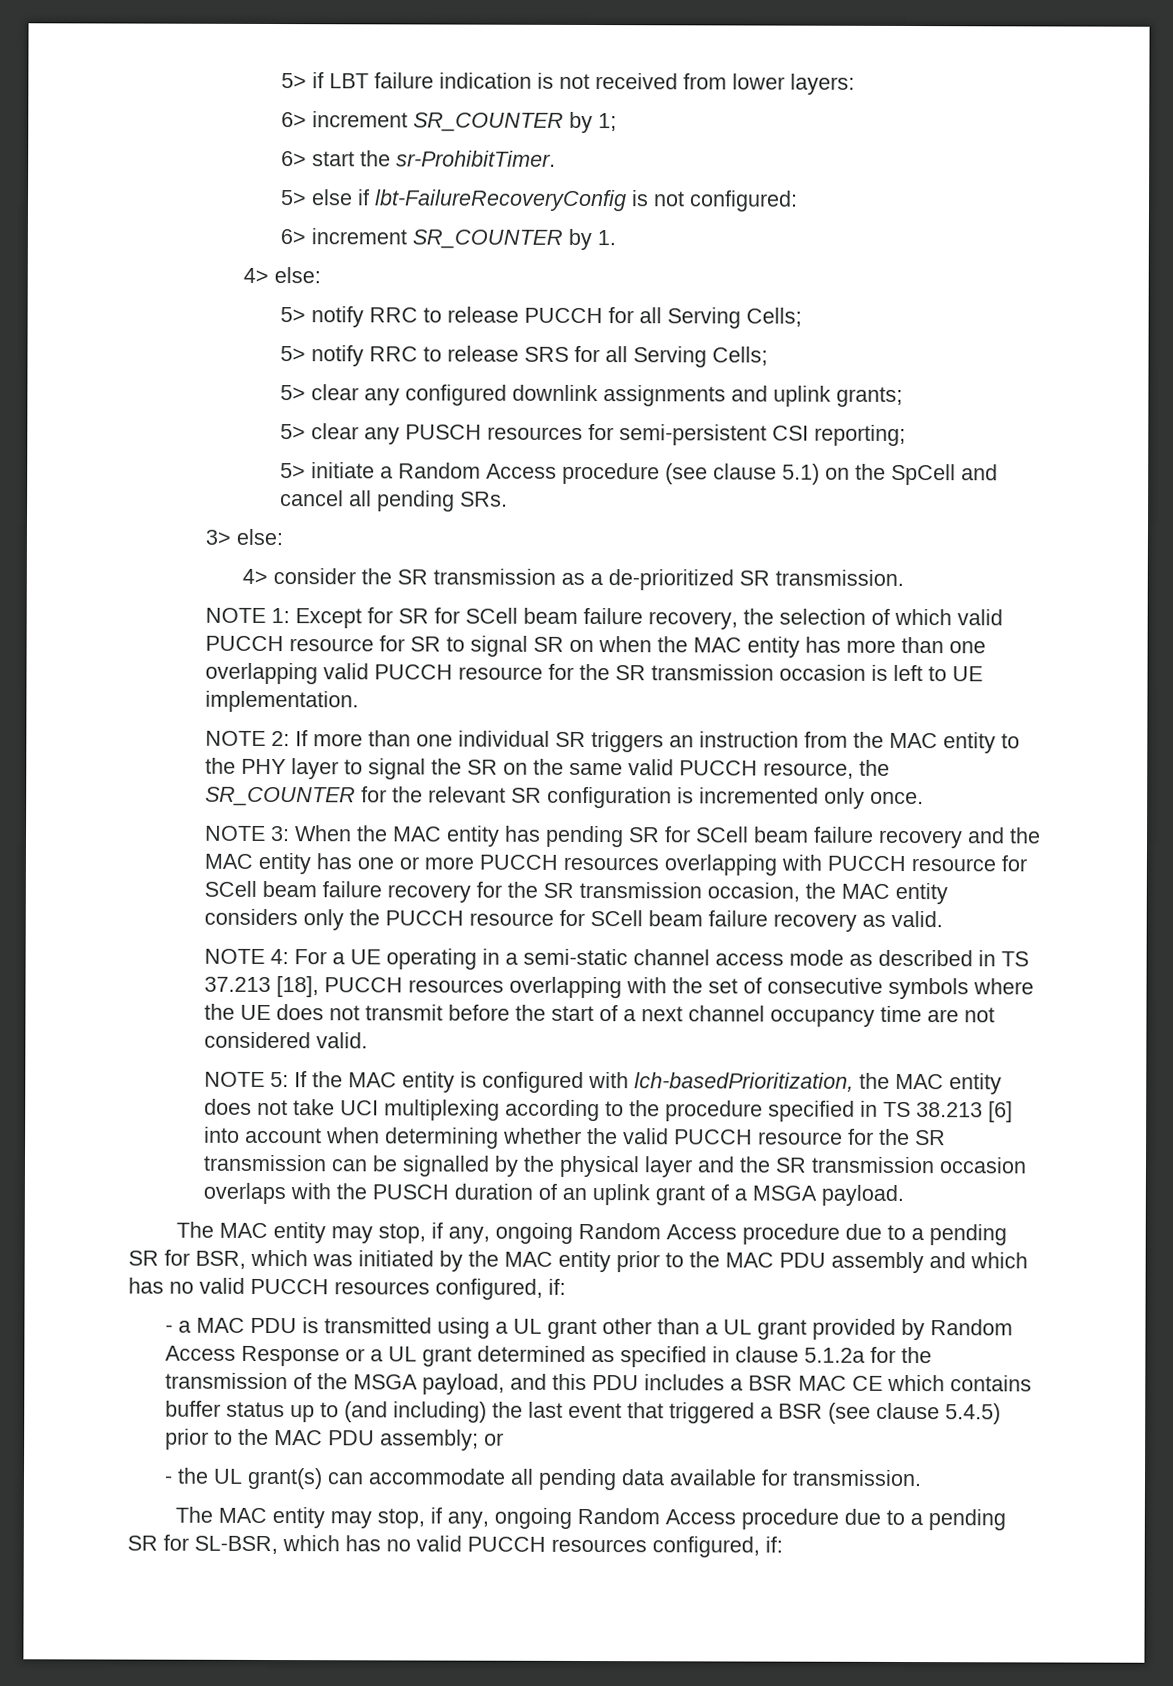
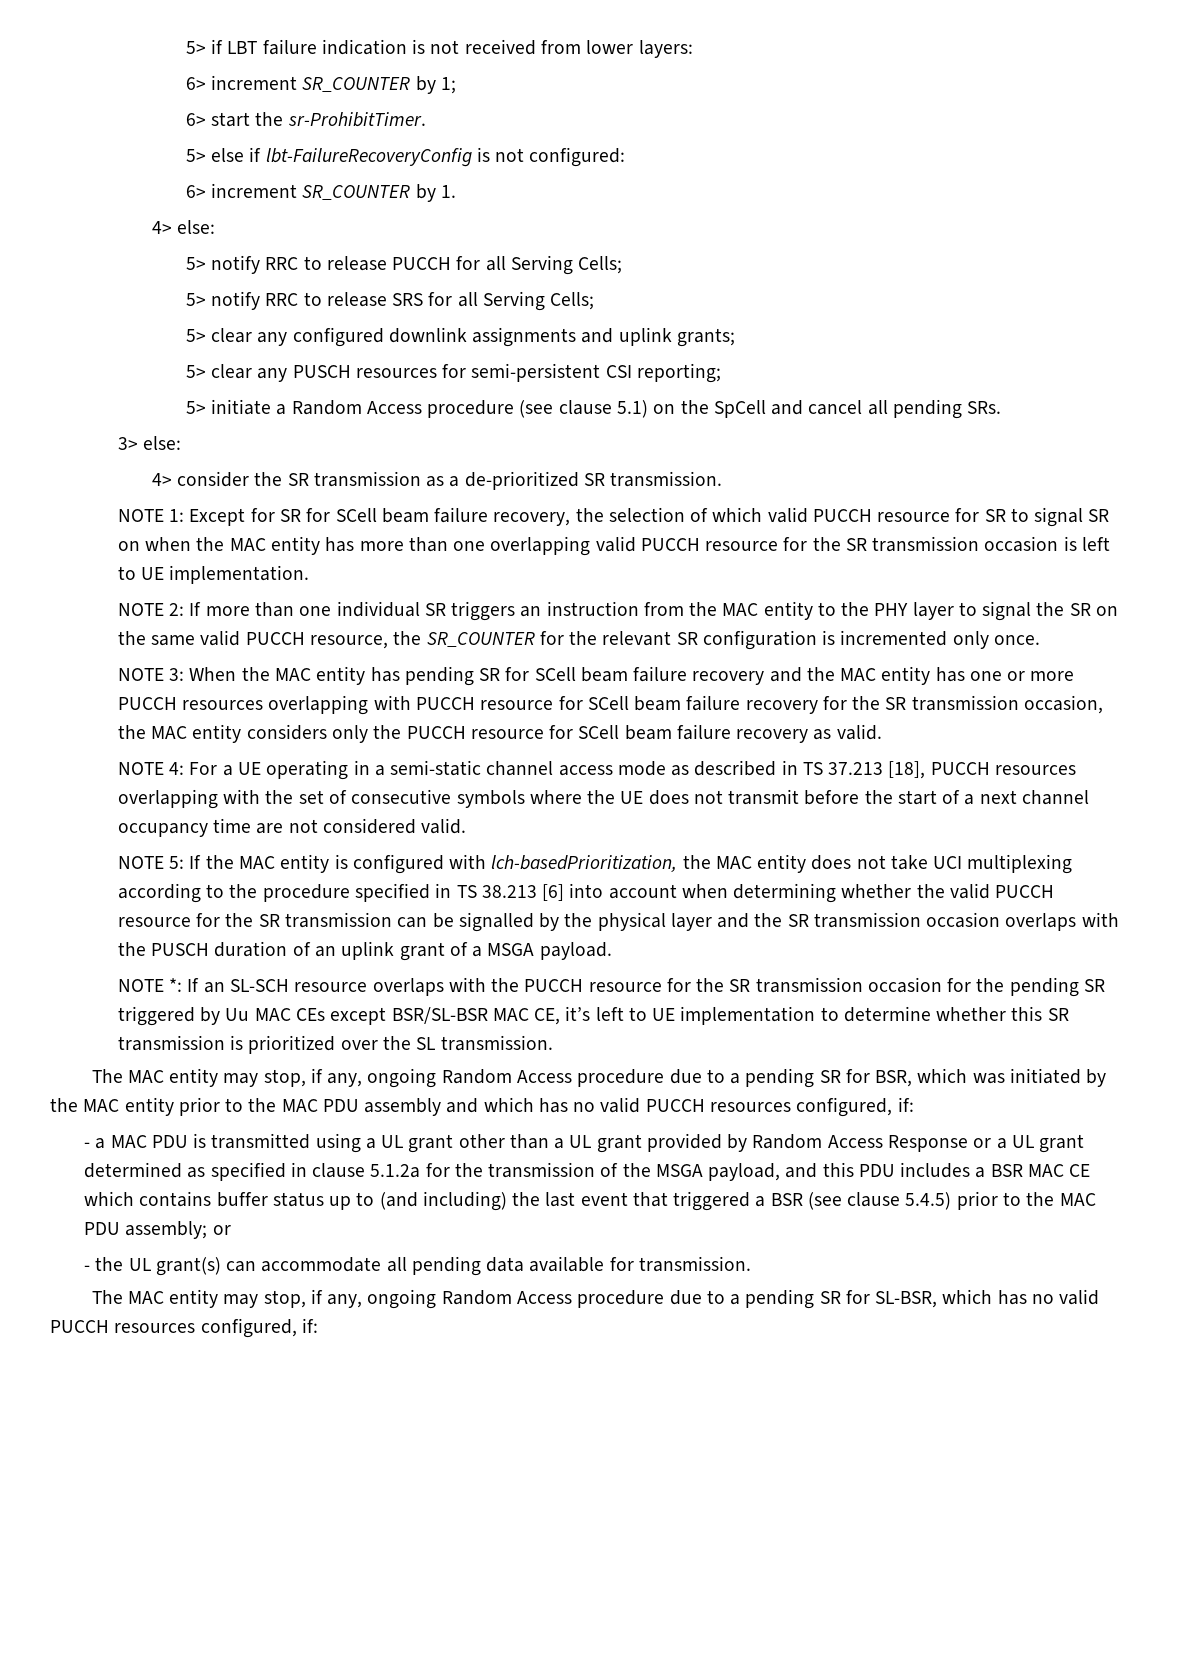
+ NOTE *: If an SL-SCH resource overlaps with the PUCCH resource for the SR transmission occasion for the pending SR triggered by Uu MAC CEs except BSR/SL-BSR MAC CE, it’s left to UE implementation to determine whether this SR transmission is prioritized over the SL transmission.

